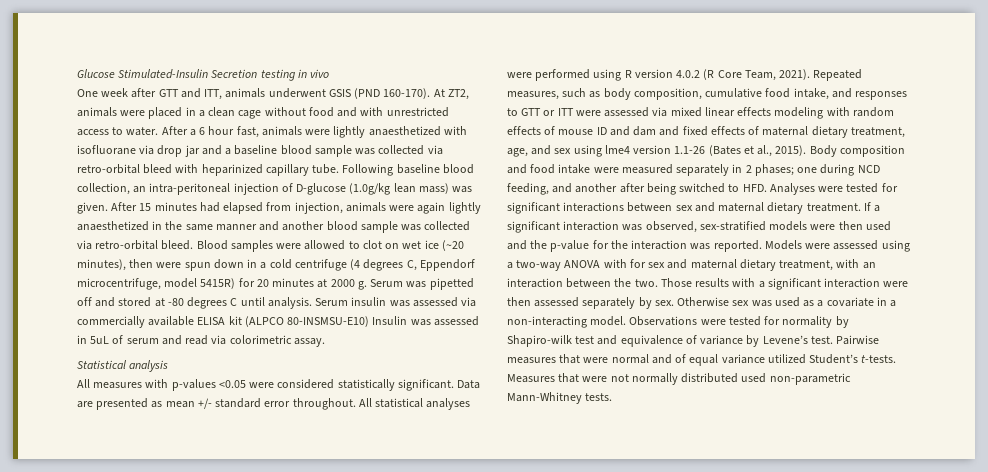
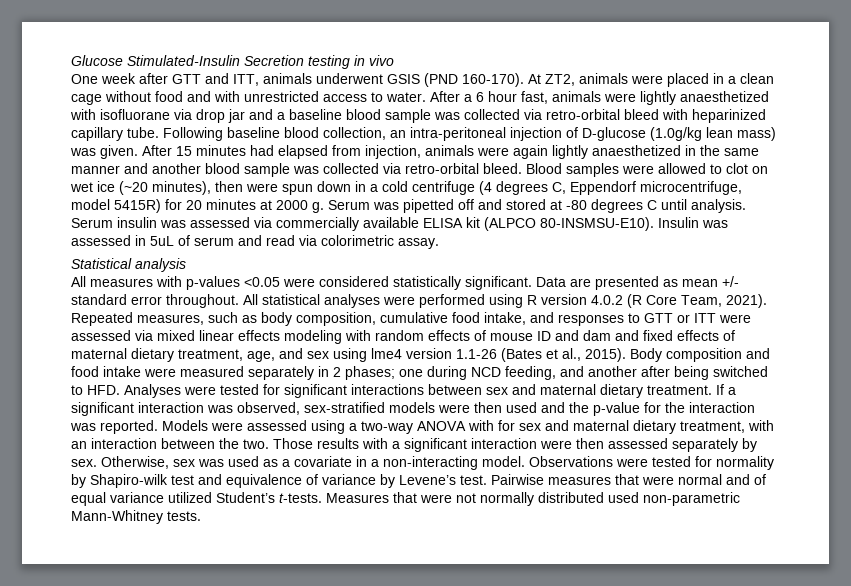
- Serum insulin was assessed via commercially available ELISA kit (ALPCO 80-INSMSU-E10) Insulin was assessed in 5uL of serum and read via colorimetric assay.
+ Serum insulin was assessed via commercially available ELISA kit (ALPCO 80-INSMSU-E10). Insulin was assessed in 5uL of serum and read via colorimetric assay.
- Otherwise sex was used as a covariate in a non-interacting model.
+ Otherwise, sex was used as a covariate in a non-interacting model.

